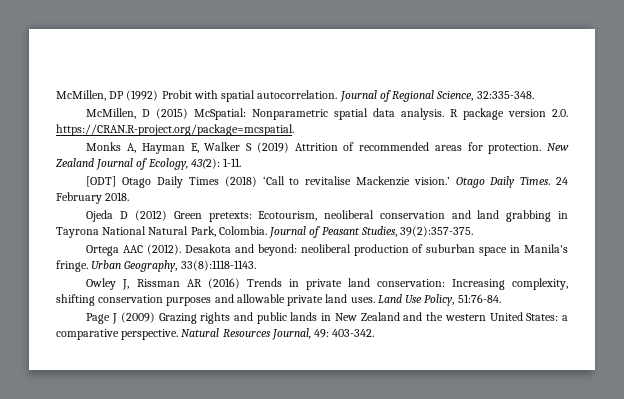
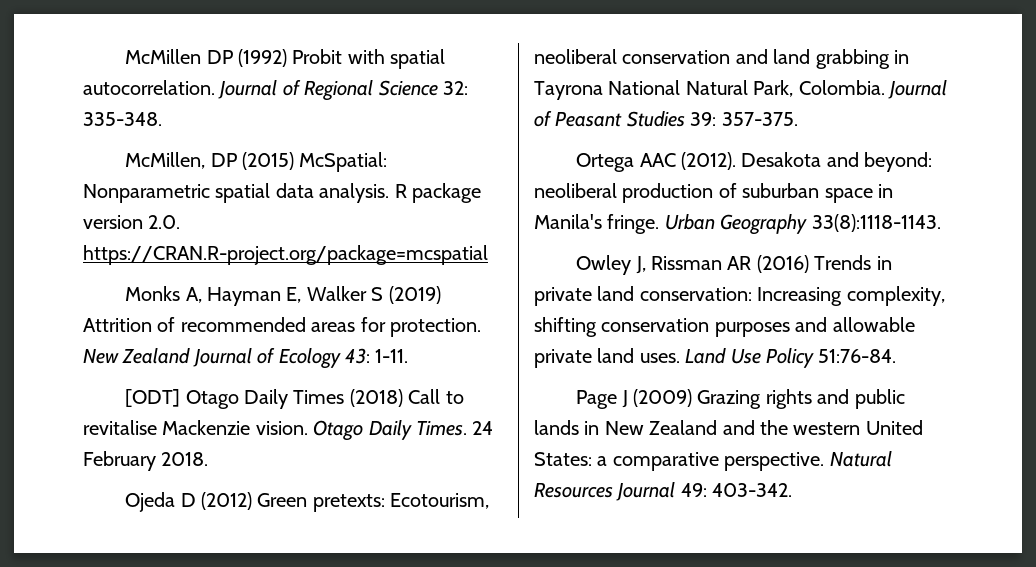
- McMillen, DP (1992) Probit with spatial autocorrelation.
+ McMillen DP (1992) Probit with spatial autocorrelation.
- Journal of Regional Science, 32:335-348.
- McMillen, D (2015) McSpatial: Nonparametric spatial data analysis.
+ Journal of Regional Science 32: 335-348.
+ McMillen, DP (2015) McSpatial: Nonparametric spatial data analysis.
- R package version 2.0. https://CRAN.R-project.org/package=mcspatial.
+ R package version 2.0. https://CRAN.R-project.org/package=mcspatial
- New Zealand Journal of Ecology, 43(2): 1-11.
+ New Zealand Journal of Ecology 43: 1-11.
- [ODT] Otago Daily Times (2018) ‘Call to revitalise Mackenzie vision.’
+ [ODT] Otago Daily Times (2018) Call to revitalise Mackenzie vision.
- Journal of Peasant Studies, 39(2):357-375.
+ Journal of Peasant Studies 39: 357-375.
- Urban Geography, 33(8):1118-1143.
+ Urban Geography 33(8):1118-1143.
- Land Use Policy, 51:76-84.
+ Land Use Policy 51:76-84.
- Natural Resources Journal, 49: 403-342.
+ Natural Resources Journal 49: 403-342.

